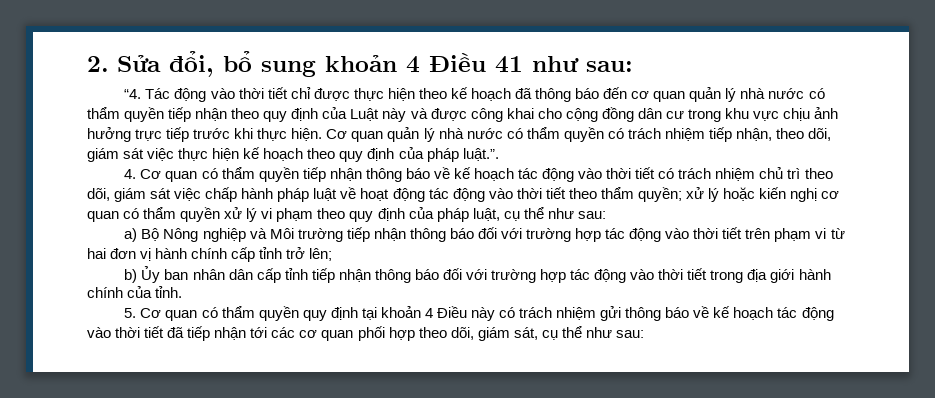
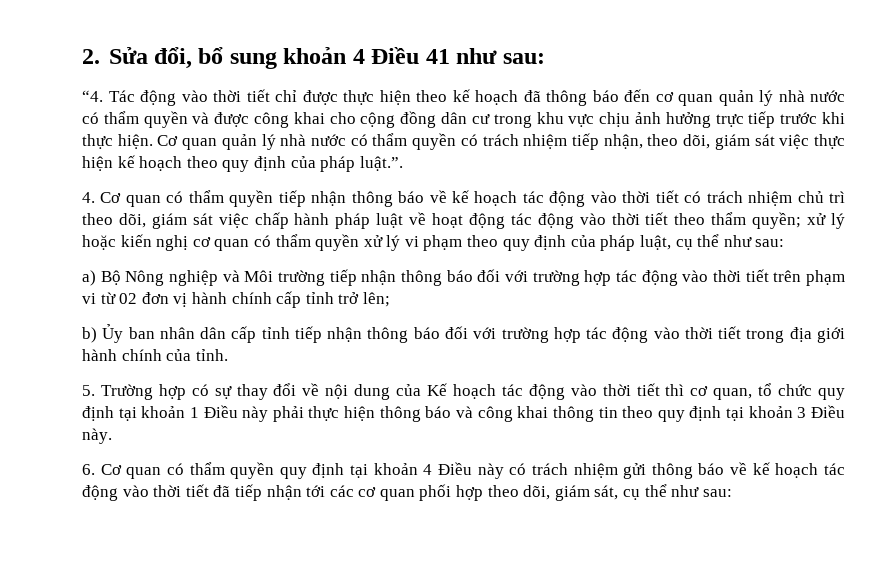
- “4. Tác động vào thời tiết chỉ được thực hiện theo kế hoạch đã thông báo đến cơ quan quản lý nhà nước có thẩm quyền tiếp nhận theo quy định của Luật này và được công khai cho cộng đồng dân cư trong khu vực chịu ảnh hưởng trực tiếp trước khi thực hiện.
+ “4. Tác động vào thời tiết chỉ được thực hiện theo kế hoạch đã thông báo đến cơ quan quản lý nhà nước có thẩm quyền và được công khai cho cộng đồng dân cư trong khu vực chịu ảnh hưởng trực tiếp trước khi thực hiện.
- a) Bộ Nông nghiệp và Môi trường tiếp nhận thông báo đối với trường hợp tác động vào thời tiết trên phạm vi từ hai đơn vị hành chính cấp tỉnh trở lên;
+ a) Bộ Nông nghiệp và Môi trường tiếp nhận thông báo đối với trường hợp tác động vào thời tiết trên phạm vi từ 02 đơn vị hành chính cấp tỉnh trở lên;
- 5. Cơ quan có thẩm quyền quy định tại khoản 4 Điều này có trách nhiệm gửi thông báo về kế hoạch tác động vào thời tiết đã tiếp nhận tới các cơ quan phối hợp theo dõi, giám sát, cụ thể như sau:
+ 5. Trường hợp có sự thay đổi về nội dung của Kế hoạch tác động vào thời tiết thì cơ quan, tổ chức quy định tại khoản 1 Điều này phải thực hiện thông báo và công khai thông tin theo quy định tại khoản 3 Điều này.
+ 6. Cơ quan có thẩm quyền quy định tại khoản 4 Điều này có trách nhiệm gửi thông báo về kế hoạch tác động vào thời tiết đã tiếp nhận tới các cơ quan phối hợp theo dõi, giám sát, cụ thể như sau:

